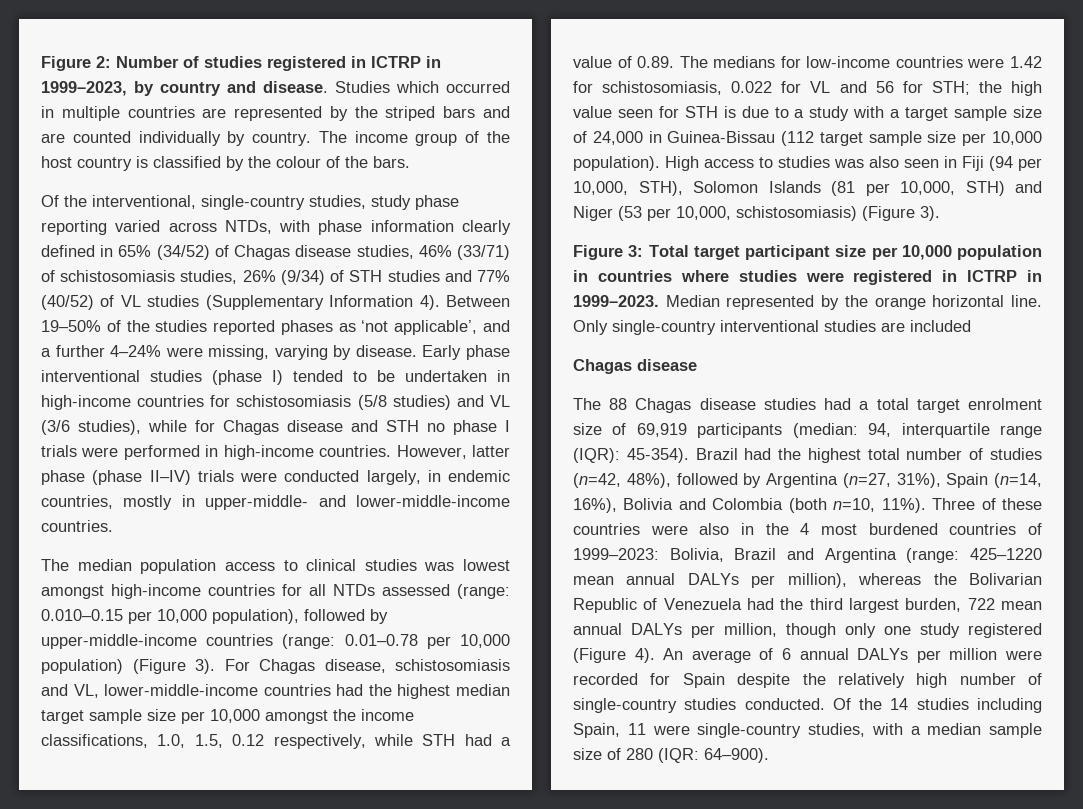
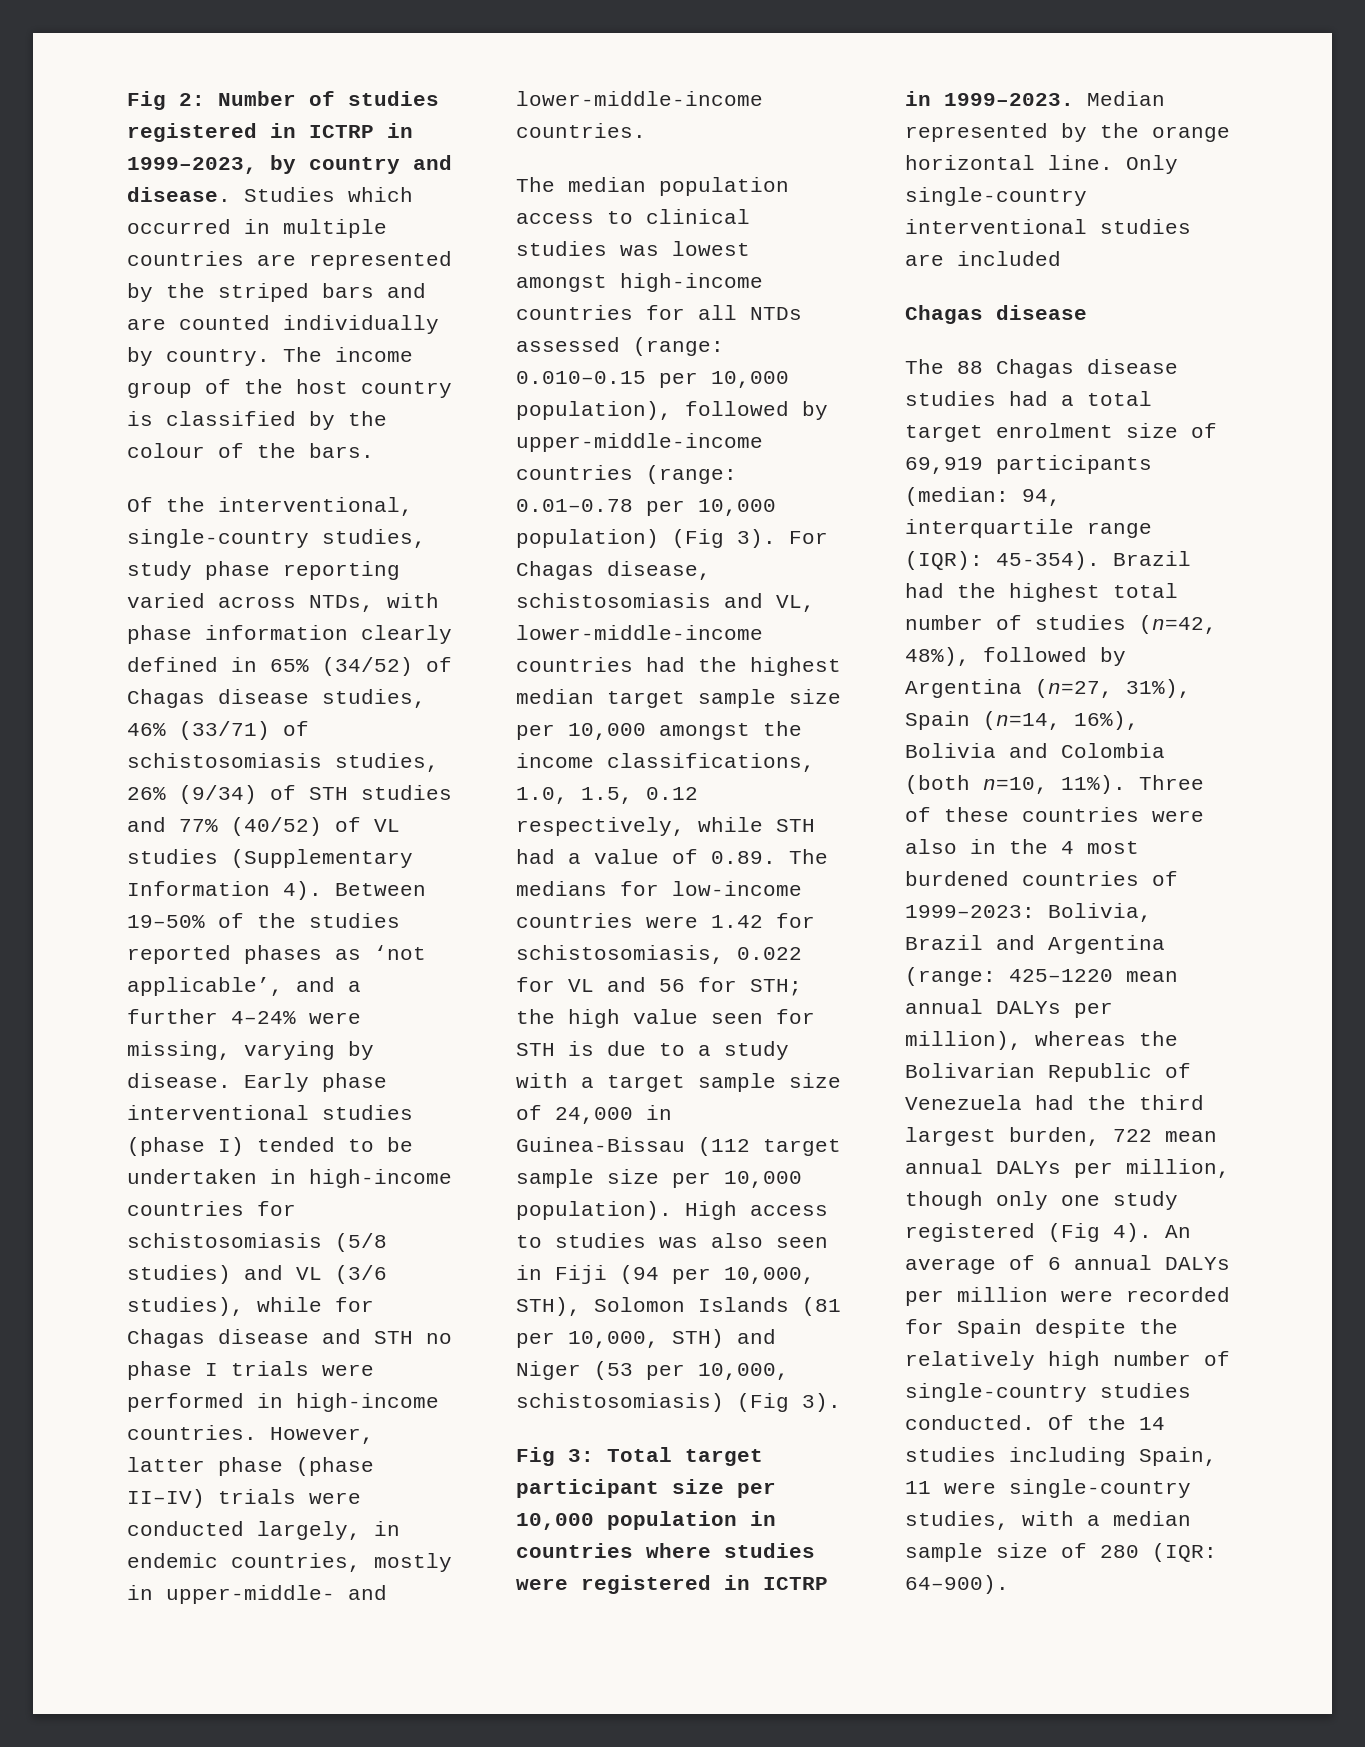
- Figure 2: Number of studies registered in ICTRP in 1999–2023, by country and disease.
+ Fig 2: Number of studies registered in ICTRP in 1999–2023, by country and disease.
- The median population access to clinical studies was lowest amongst high-income countries for all NTDs assessed (range: 0.010–0.15 per 10,000 population), followed by upper-middle-income countries (range: 0.01–0.78 per 10,000 population) (Figure 3).
+ The median population access to clinical studies was lowest amongst high-income countries for all NTDs assessed (range: 0.010–0.15 per 10,000 population), followed by upper-middle-income countries (range: 0.01–0.78 per 10,000 population) (Fig 3).
- High access to studies was also seen in Fiji (94 per 10,000, STH), Solomon Islands (81 per 10,000, STH) and Niger (53 per 10,000, schistosomiasis) (Figure 3).
+ High access to studies was also seen in Fiji (94 per 10,000, STH), Solomon Islands (81 per 10,000, STH) and Niger (53 per 10,000, schistosomiasis) (Fig 3).
- Figure 3: Total target participant size per 10,000 population in countries where studies were registered in ICTRP in 1999–2023.
+ Fig 3: Total target participant size per 10,000 population in countries where studies were registered in ICTRP in 1999–2023.
- Three of these countries were also in the 4 most burdened countries of 1999–2023: Bolivia, Brazil and Argentina (range: 425–1220 mean annual DALYs per million), whereas the Bolivarian Republic of Venezuela had the third largest burden, 722 mean annual DALYs per million, though only one study registered (Figure 4).
+ Three of these countries were also in the 4 most burdened countries of 1999–2023: Bolivia, Brazil and Argentina (range: 425–1220 mean annual DALYs per million), whereas the Bolivarian Republic of Venezuela had the third largest burden, 722 mean annual DALYs per million, though only one study registered (Fig 4).

